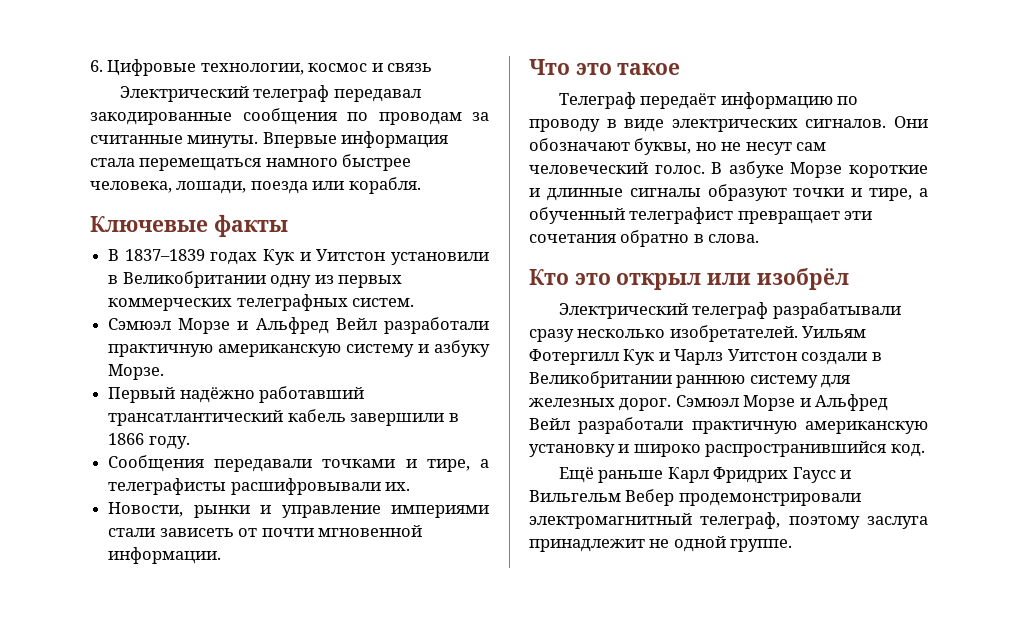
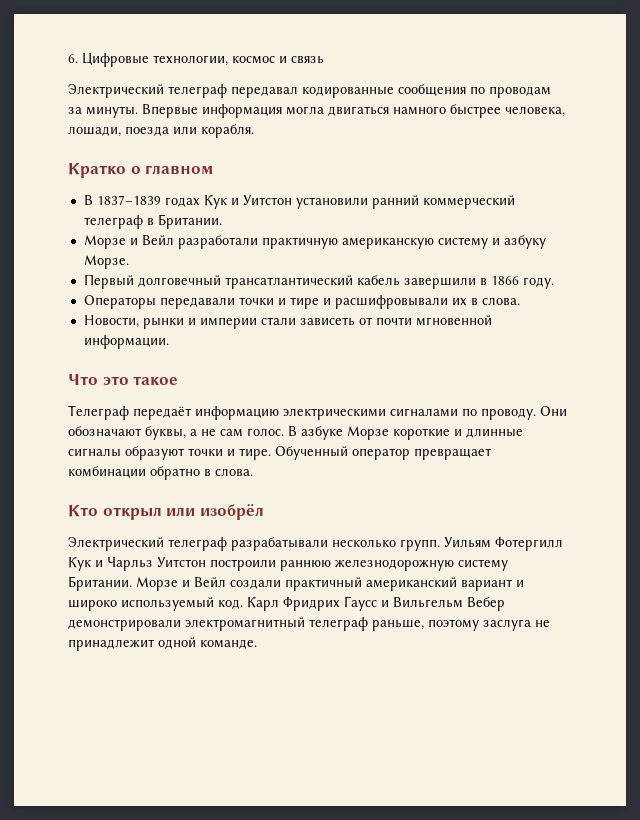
- Электрический телеграф передавал закодированные сообщения по проводам за считанные минуты.
+ Электрический телеграф передавал кодированные сообщения по проводам за минуты.
- Впервые информация стала перемещаться намного быстрее человека, лошади, поезда или корабля.
+ Впервые информация могла двигаться намного быстрее человека, лошади, поезда или корабля.
- Ключевые факты
+ Кратко о главном
- В 1837–1839 годах Кук и Уитстон установили в Великобритании одну из первых коммерческих телеграфных систем.
- Сэмюэл Морзе и Альфред Вейл разработали практичную американскую систему и азбуку Морзе.
+ В 1837–1839 годах Кук и Уитстон установили ранний коммерческий телеграф в Британии.
+ Морзе и Вейл разработали практичную американскую систему и азбуку Морзе.
- Первый надёжно работавший трансатлантический кабель завершили в 1866 году.
+ Первый долговечный трансатлантический кабель завершили в 1866 году.
- Сообщения передавали точками и тире, а телеграфисты расшифровывали их.
+ Операторы передавали точки и тире и расшифровывали их в слова.
- Новости, рынки и управление империями стали зависеть от почти мгновенной информации.
+ Новости, рынки и империи стали зависеть от почти мгновенной информации.
- Телеграф передаёт информацию по проводу в виде электрических сигналов. Они обозначают буквы, но не несут сам человеческий голос.
+ Телеграф передаёт информацию электрическими сигналами по проводу. Они обозначают буквы, а не сам голос.
- В азбуке Морзе короткие и длинные сигналы образуют точки и тире, а обученный телеграфист превращает эти сочетания обратно в слова.
+ В азбуке Морзе короткие и длинные сигналы образуют точки и тире. Обученный оператор превращает комбинации обратно в слова.
- Кто это открыл или изобрёл
+ Кто открыл или изобрёл
- Электрический телеграф разрабатывали сразу несколько изобретателей.
+ Электрический телеграф разрабатывали несколько групп.
- Уильям Фотергилл Кук и Чарлз Уитстон создали в Великобритании раннюю систему для железных дорог. Сэмюэл Морзе и Альфред Вейл разработали практичную американскую установку и широко распространившийся код.
- Ещё раньше Карл Фридрих Гаусс и Вильгельм Вебер продемонстрировали электромагнитный телеграф, поэтому заслуга принадлежит не одной группе.
+ Уильям Фотергилл Кук и Чарльз Уитстон построили раннюю железнодорожную систему Британии. Морзе и Вейл создали практичный американский вариант и широко используемый код. Карл Фридрих Гаусс и Вильгельм Вебер демонстрировали электромагнитный телеграф раньше, поэтому заслуга не принадлежит одной команде.

